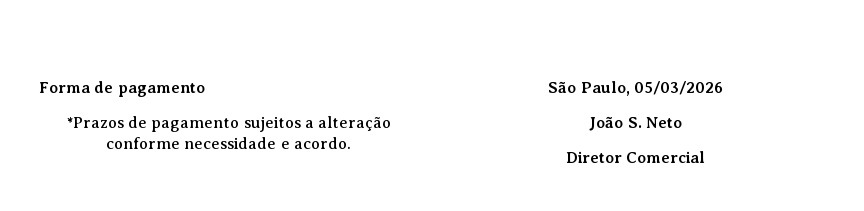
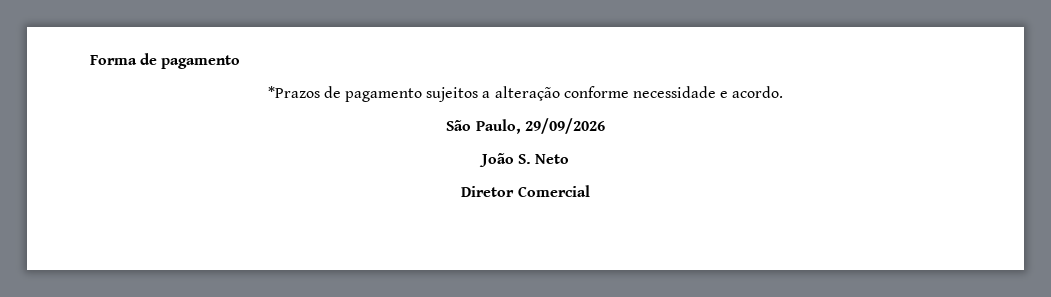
- São Paulo, 05/03/2026
+ São Paulo, 29/09/2026

